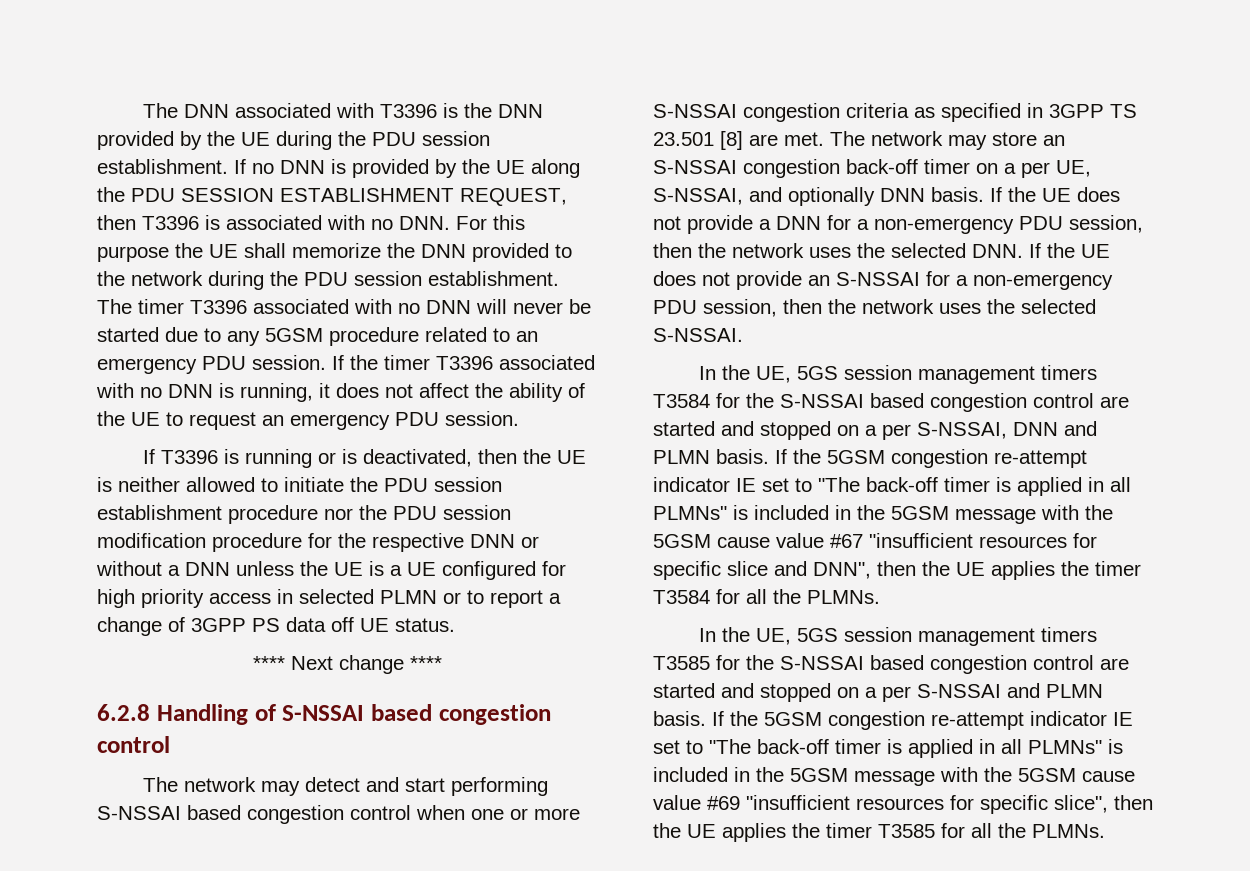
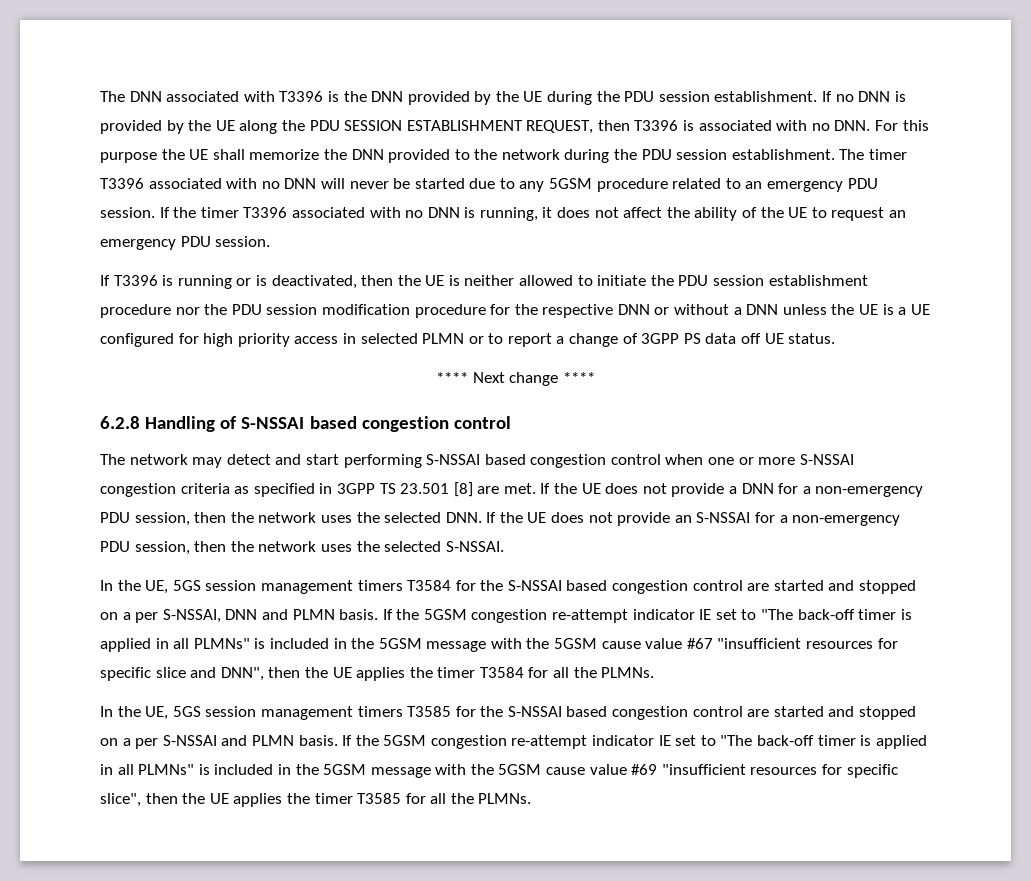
- The network may store an S-NSSAI congestion back-off timer on a per UE, S-NSSAI, and optionally DNN basis.

